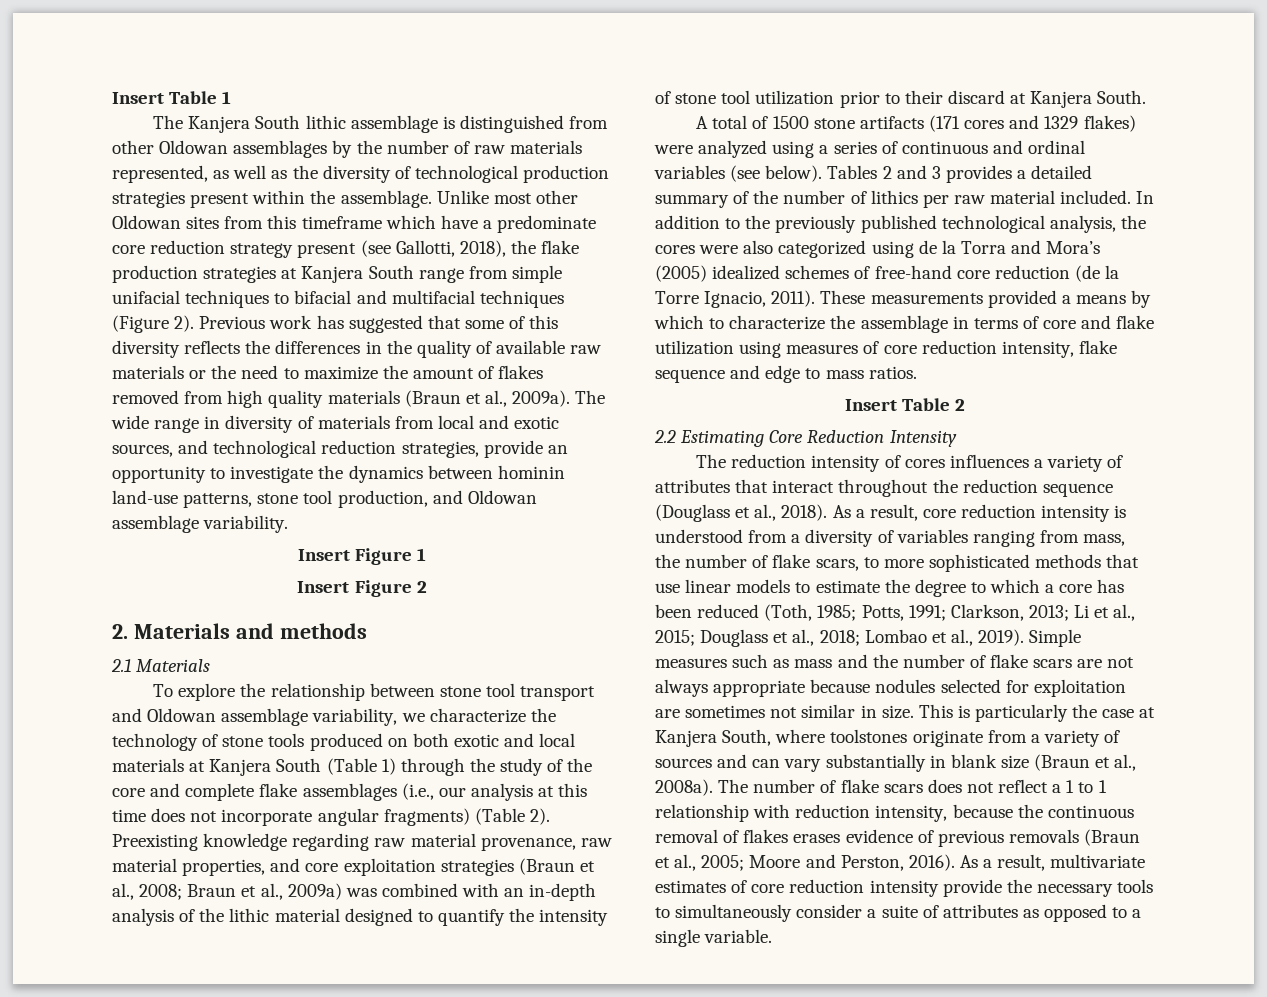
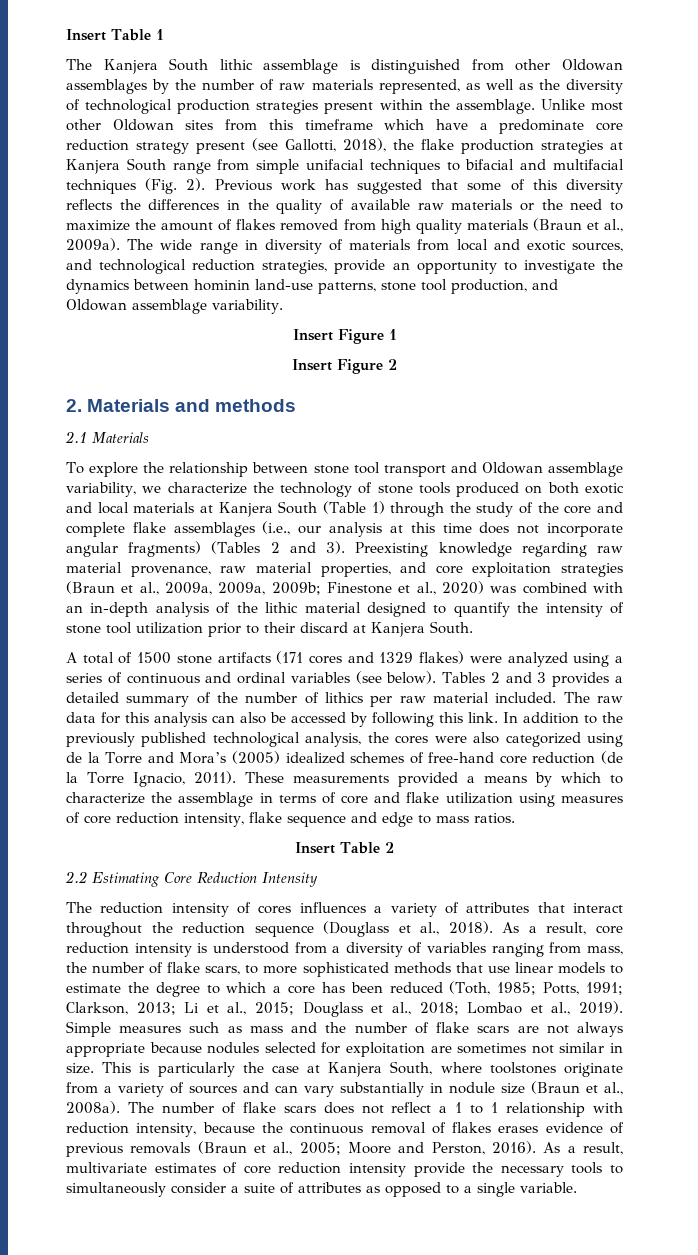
- Unlike most other Oldowan sites from this timeframe which have a predominate core reduction strategy present (see Gallotti, 2018), the flake production strategies at Kanjera South range from simple unifacial techniques to bifacial and multifacial techniques (Figure 2).
+ Unlike most other Oldowan sites from this timeframe which have a predominate core reduction strategy present (see Gallotti, 2018), the flake production strategies at Kanjera South range from simple unifacial techniques to bifacial and multifacial techniques (Fig. 2).
- To explore the relationship between stone tool transport and Oldowan assemblage variability, we characterize the technology of stone tools produced on both exotic and local materials at Kanjera South (Table 1) through the study of the core and complete flake assemblages (i.e., our analysis at this time does not incorporate angular fragments) (Table 2).
+ To explore the relationship between stone tool transport and Oldowan assemblage variability, we characterize the technology of stone tools produced on both exotic and local materials at Kanjera South (Table 1) through the study of the core and complete flake assemblages (i.e., our analysis at this time does not incorporate angular fragments) (Tables 2 and 3).
- Preexisting knowledge regarding raw material provenance, raw material properties, and core exploitation strategies (Braun et al., 2008; Braun et al., 2009a) was combined with an in-depth analysis of the lithic material designed to quantify the intensity of stone tool utilization prior to their discard at Kanjera South.
+ Preexisting knowledge regarding raw material provenance, raw material properties, and core exploitation strategies (Braun et al., 2009a, 2009a, 2009b; Finestone et al., 2020) was combined with an in-depth analysis of the lithic material designed to quantify the intensity of stone tool utilization prior to their discard at Kanjera South.
+ The raw data for this analysis can also be accessed by following this link.
- In addition to the previously published technological analysis, the cores were also categorized using de la Torra and Mora’s (2005) idealized schemes of free-hand core reduction (de la Torre Ignacio, 2011).
+ In addition to the previously published technological analysis, the cores were also categorized using de la Torre and Mora’s (2005) idealized schemes of free-hand core reduction (de la Torre Ignacio, 2011).
- This is particularly the case at Kanjera South, where toolstones originate from a variety of sources and can vary substantially in blank size (Braun et al., 2008a).
+ This is particularly the case at Kanjera South, where toolstones originate from a variety of sources and can vary substantially in nodule size (Braun et al., 2008a).

